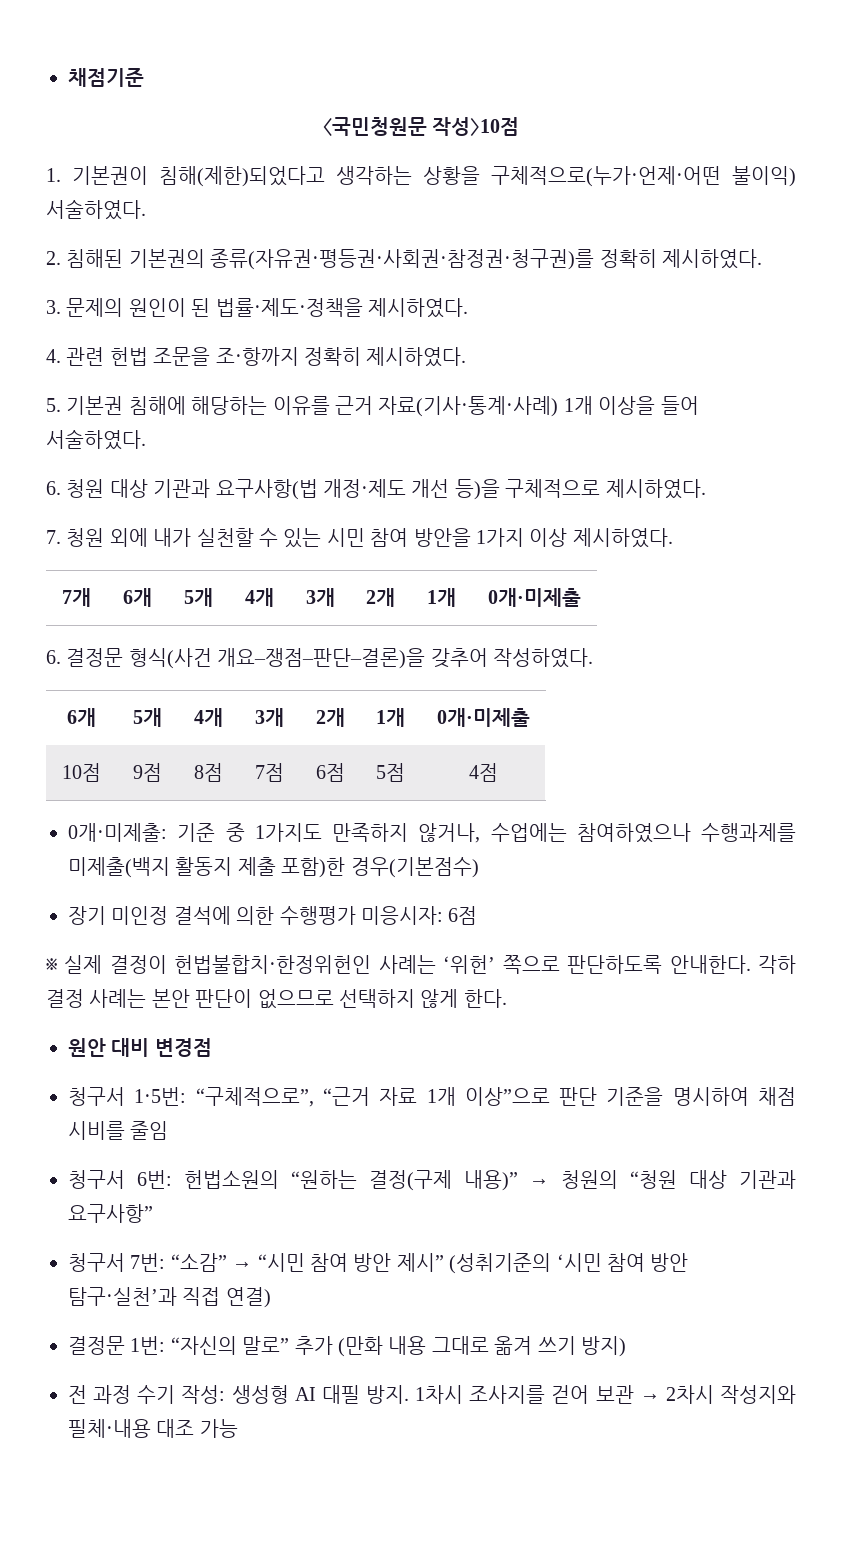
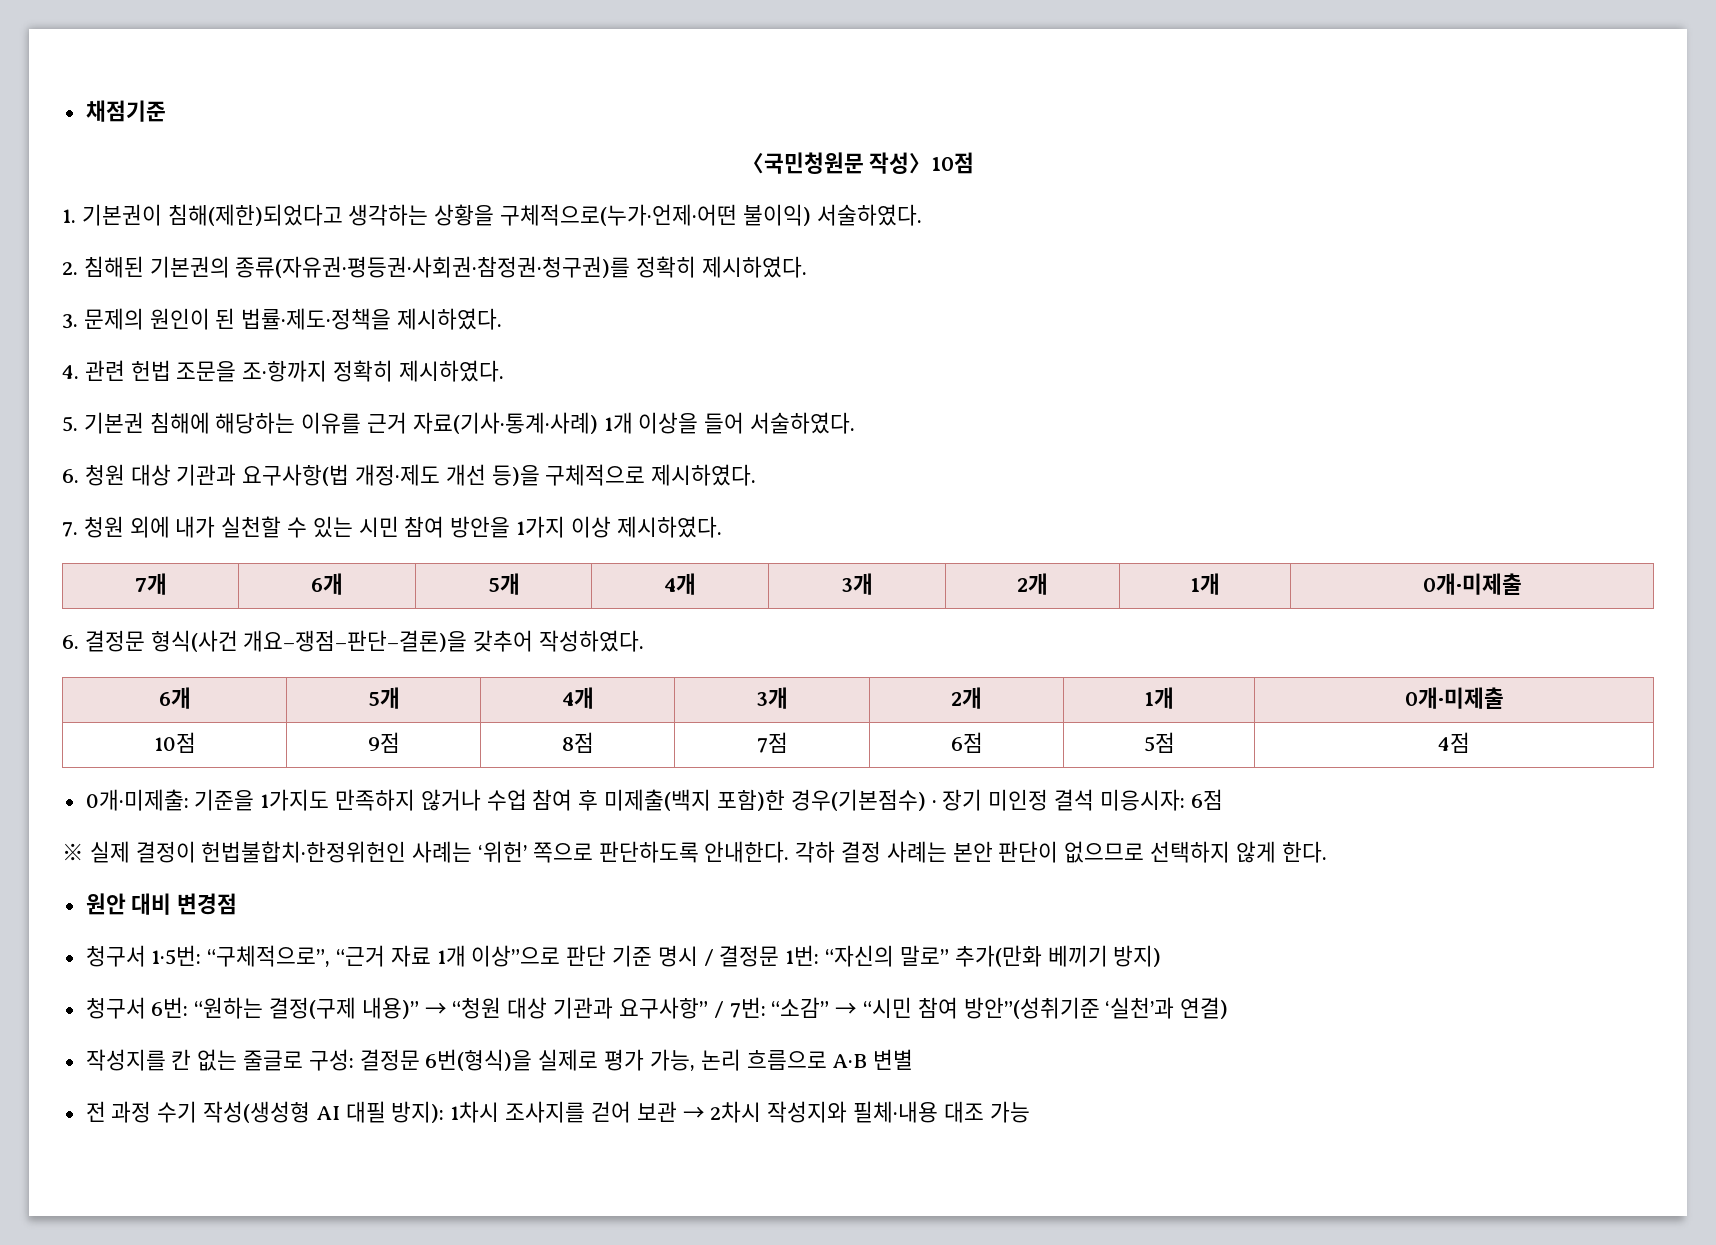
- 0개·미제출: 기준 중 1가지도 만족하지 않거나, 수업에는 참여하였으나 수행과제를 미제출(백지 활동지 제출 포함)한 경우(기본점수)
- 장기 미인정 결석에 의한 수행평가 미응시자: 6점
+ 0개·미제출: 기준을 1가지도 만족하지 않거나 수업 참여 후 미제출(백지 포함)한 경우(기본점수) · 장기 미인정 결석 미응시자: 6점
- 청구서 1·5번: “구체적으로”, “근거 자료 1개 이상”으로 판단 기준을 명시하여 채점 시비를 줄임
+ 청구서 1·5번: “구체적으로”, “근거 자료 1개 이상”으로 판단 기준 명시 / 결정문 1번: “자신의 말로” 추가(만화 베끼기 방지)
- 청구서 6번: 헌법소원의 “원하는 결정(구제 내용)” → 청원의 “청원 대상 기관과 요구사항”
- 청구서 7번: “소감” → “시민 참여 방안 제시” (성취기준의 ‘시민 참여 방안 탐구·실천’과 직접 연결)
- 결정문 1번: “자신의 말로” 추가 (만화 내용 그대로 옮겨 쓰기 방지)
+ 청구서 6번: “원하는 결정(구제 내용)” → “청원 대상 기관과 요구사항” / 7번: “소감” → “시민 참여 방안”(성취기준 ‘실천’과 연결)
+ 작성지를 칸 없는 줄글로 구성: 결정문 6번(형식)을 실제로 평가 가능, 논리 흐름으로 A·B 변별
- 전 과정 수기 작성: 생성형 AI 대필 방지. 1차시 조사지를 걷어 보관 → 2차시 작성지와 필체·내용 대조 가능
+ 전 과정 수기 작성(생성형 AI 대필 방지): 1차시 조사지를 걷어 보관 → 2차시 작성지와 필체·내용 대조 가능

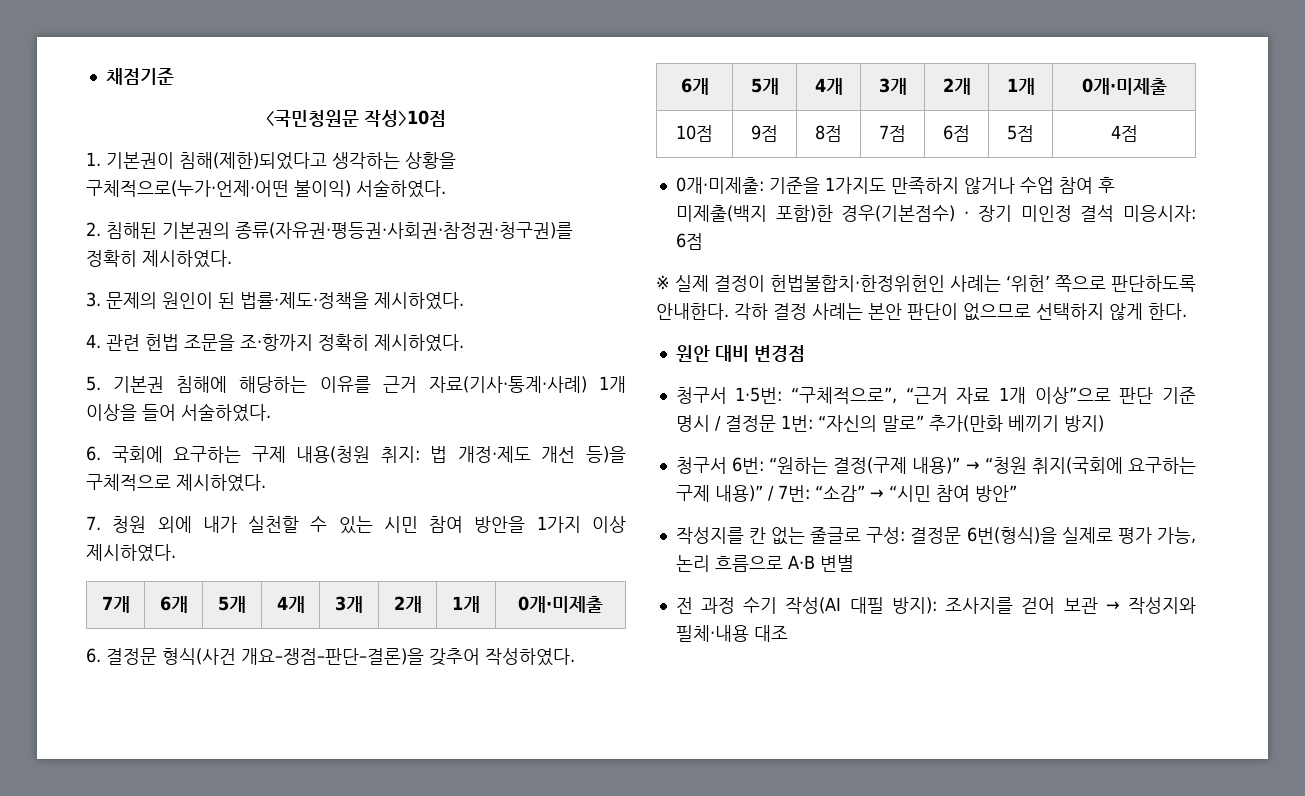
- 6. 청원 대상 기관과 요구사항(법 개정·제도 개선 등)을 구체적으로 제시하였다.
+ 6. 국회에 요구하는 구제 내용(청원 취지: 법 개정·제도 개선 등)을 구체적으로 제시하였다.
- 청구서 6번: “원하는 결정(구제 내용)” → “청원 대상 기관과 요구사항” / 7번: “소감” → “시민 참여 방안”(성취기준 ‘실천’과 연결)
+ 청구서 6번: “원하는 결정(구제 내용)” → “청원 취지(국회에 요구하는 구제 내용)” / 7번: “소감” → “시민 참여 방안”
- 전 과정 수기 작성(생성형 AI 대필 방지): 1차시 조사지를 걷어 보관 → 2차시 작성지와 필체·내용 대조 가능
+ 전 과정 수기 작성(AI 대필 방지): 조사지를 걷어 보관 → 작성지와 필체·내용 대조

